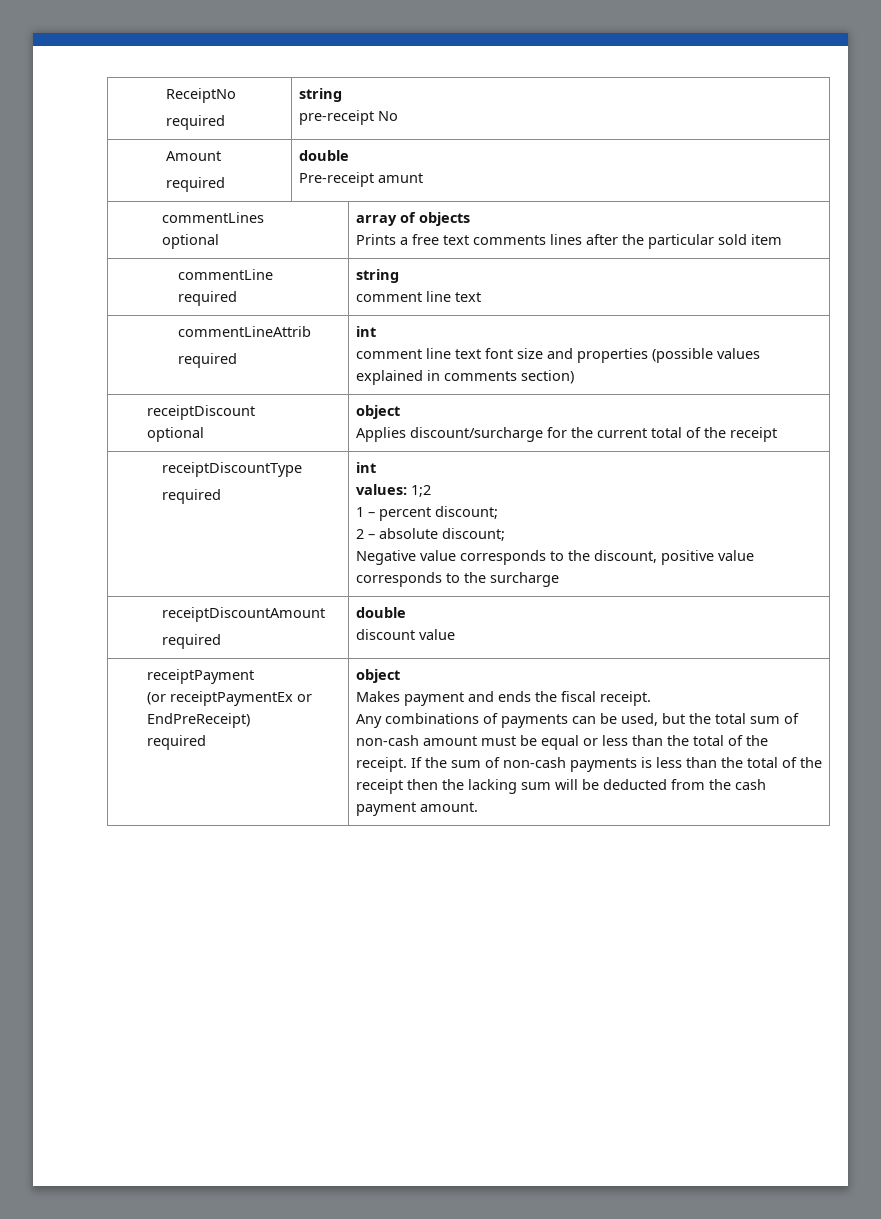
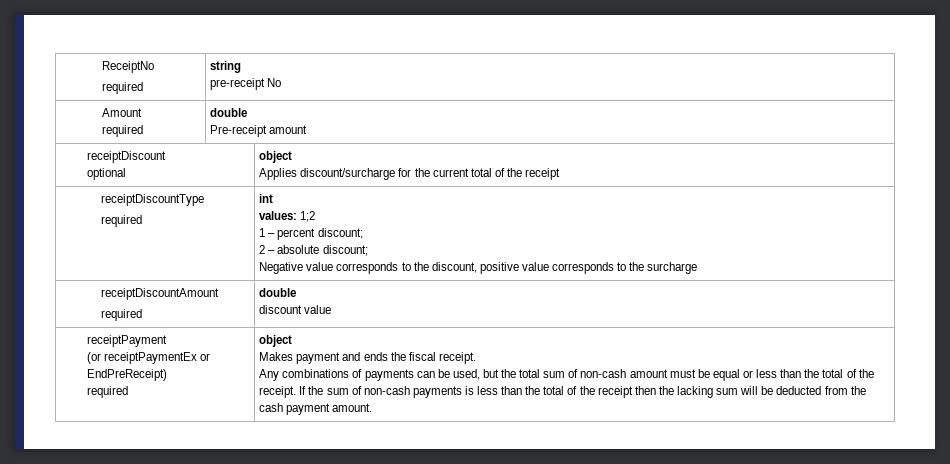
  Amount
  required | double
- Pre-receipt amunt
- commentLines
- optional | array of objects
- Prints a free text comments lines after the particular sold item
- commentLine
- required | string
- comment line text
- commentLineAttrib
- required | int
- comment line text font size and properties (possible values explained in comments section)
+ Pre-receipt amount

